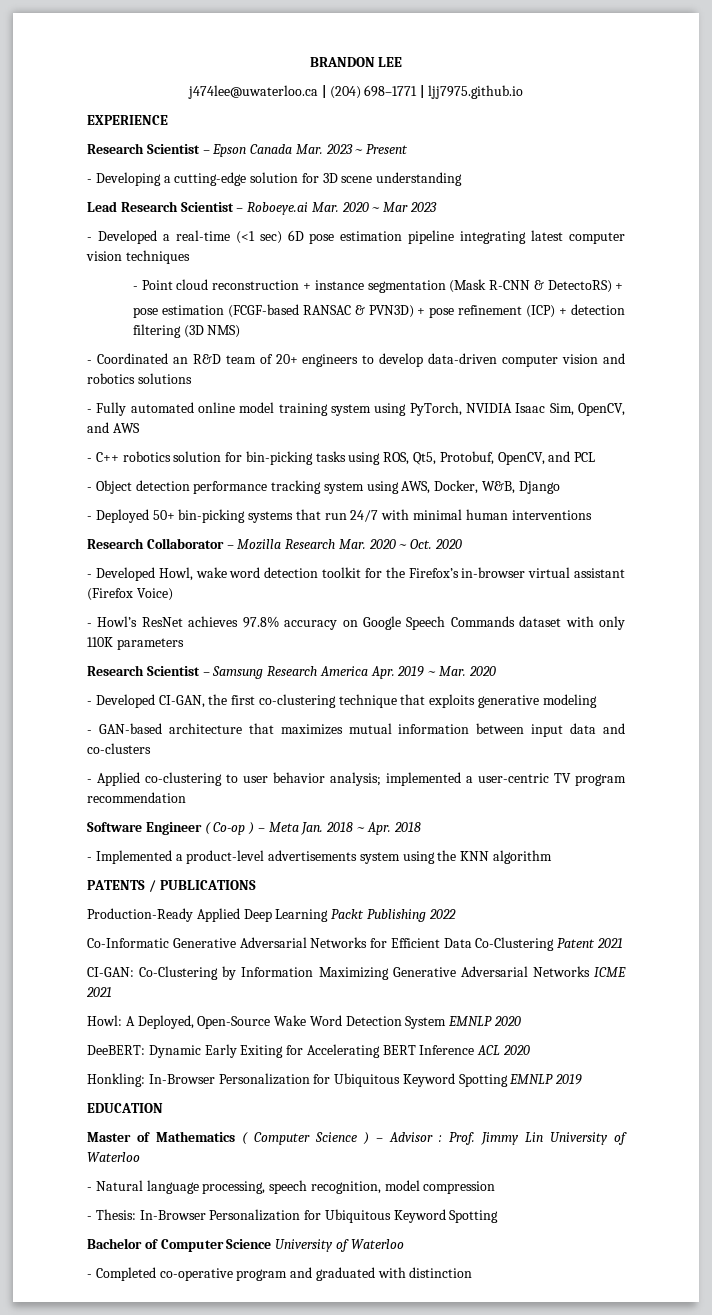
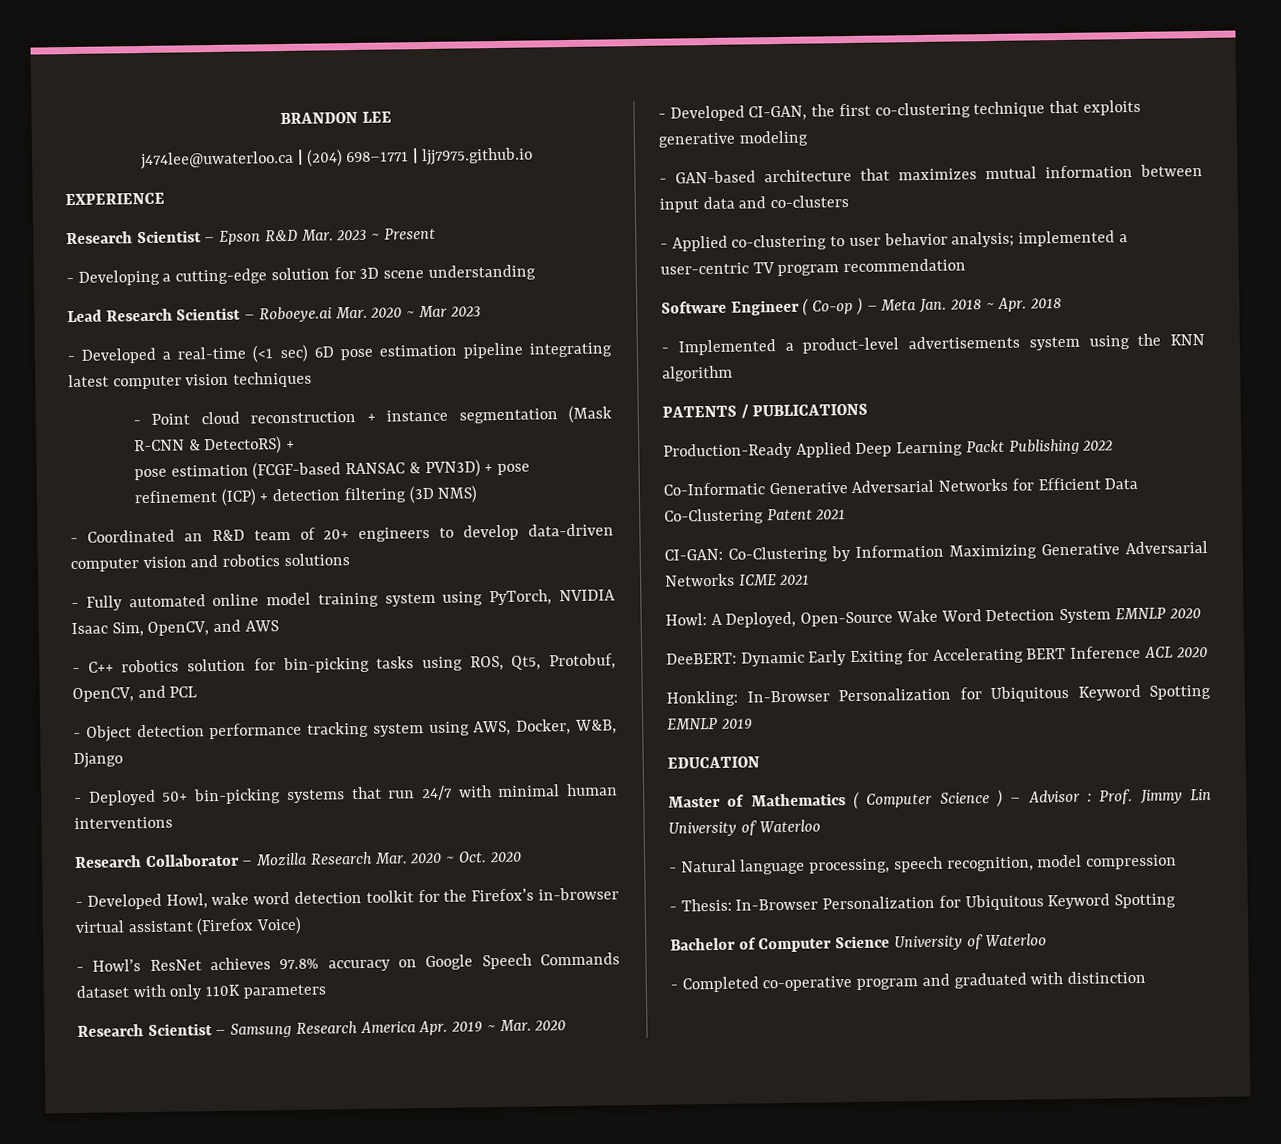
- Research Scientist – Epson Canada Mar. 2023 ~ Present
+ Research Scientist – Epson R&D Mar. 2023 ~ Present

